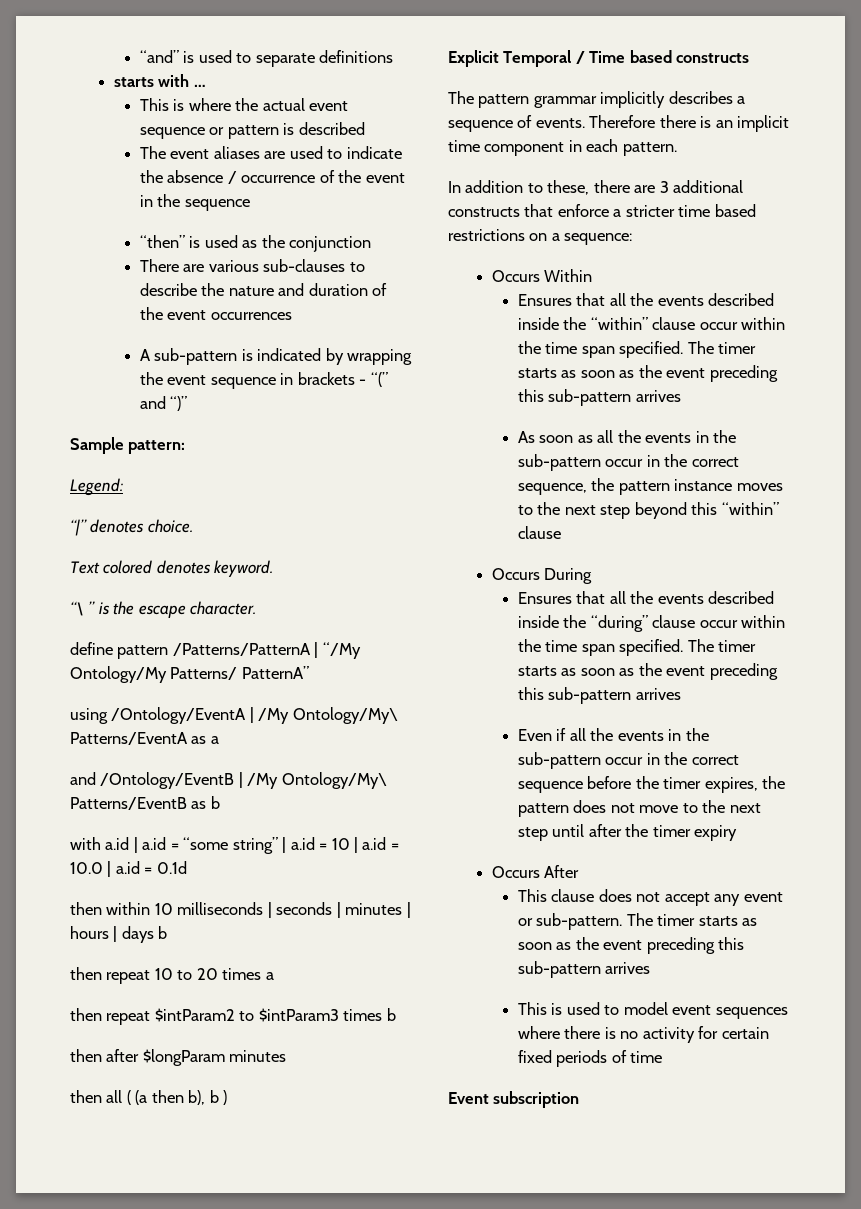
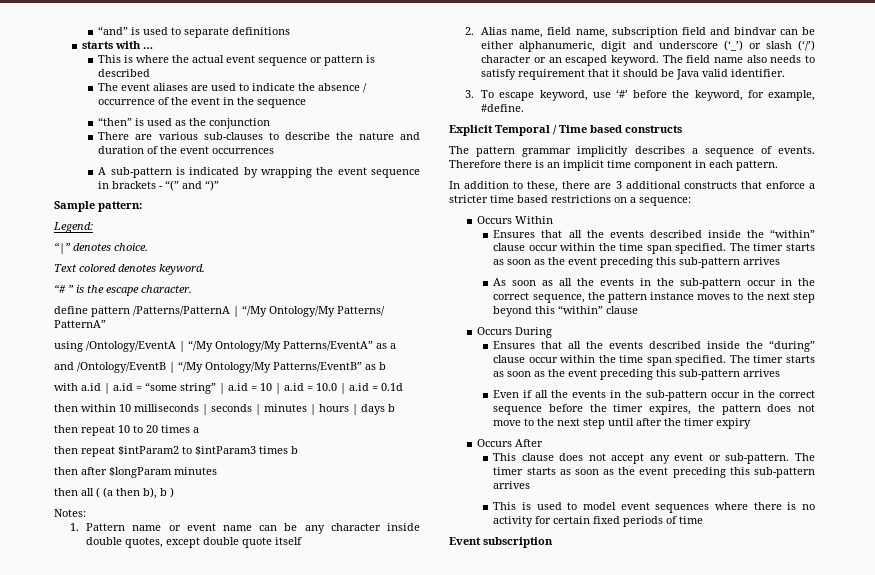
- “\ ” is the escape character.
+ “# ” is the escape character.
- using /Ontology/EventA | /My Ontology/My\ Patterns/EventA as a
+ using /Ontology/EventA | “/My Ontology/My Patterns/EventA” as a
- and /Ontology/EventB | /My Ontology/My\ Patterns/EventB as b
+ and /Ontology/EventB | “/My Ontology/My Patterns/EventB” as b
+ Notes:
+ 1. Pattern name or event name can be any character inside double quotes, except double quote itself
+ 2. Alias name, field name, subscription field and bindvar can be either alphanumeric, digit and underscore (‘_’) or slash (‘/’) character or an escaped keyword. The field name also needs to satisfy requirement that it should be Java valid identifier.
+ 3. To escape keyword, use ‘#’ before the keyword, for example, #define.

